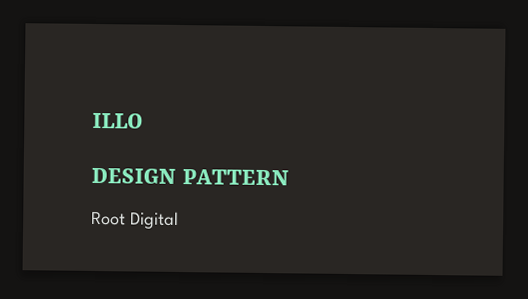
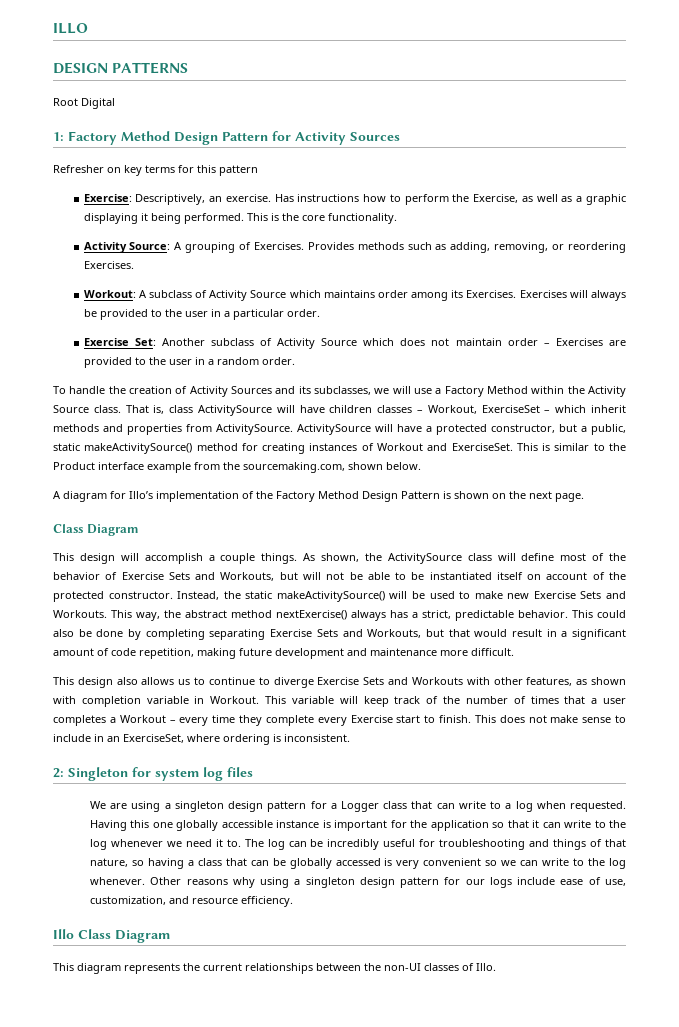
- DESIGN PATTERN
+ DESIGN PATTERNS
+ 1: Factory Method Design Pattern for Activity Sources
+ Refresher on key terms for this pattern
+ Exercise: Descriptively, an exercise. Has instructions how to perform the Exercise, as well as a graphic displaying it being performed. This is the core functionality.
+ Activity Source: A grouping of Exercises. Provides methods such as adding, removing, or reordering Exercises.
+ Workout: A subclass of Activity Source which maintains order among its Exercises. Exercises will always be provided to the user in a particular order.
+ Exercise Set: Another subclass of Activity Source which does not maintain order – Exercises are provided to the user in a random order.
+ To handle the creation of Activity Sources and its subclasses, we will use a Factory Method within the Activity Source class. That is, class ActivitySource will have children classes – Workout, ExerciseSet – which inherit methods and properties from ActivitySource. ActivitySource will have a protected constructor, but a public, static makeActivitySource() method for creating instances of Workout and ExerciseSet. This is similar to the Product interface example from the sourcemaking.com, shown below.
+ A diagram for Illo’s implementation of the Factory Method Design Pattern is shown on the next page.
+ Class Diagram
+ This design will accomplish a couple things. As shown, the ActivitySource class will define most of the behavior of Exercise Sets and Workouts, but will not be able to be instantiated itself on account of the protected constructor. Instead, the static makeActivitySource() will be used to make new Exercise Sets and Workouts. This way, the abstract method nextExercise() always has a strict, predictable behavior. This could also be done by completing separating Exercise Sets and Workouts, but that would result in a significant amount of code repetition, making future development and maintenance more difficult.
+ This design also allows us to continue to diverge Exercise Sets and Workouts with other features, as shown with completion variable in Workout. This variable will keep track of the number of times that a user completes a Workout – every time they complete every Exercise start to finish. This does not make sense to include in an ExerciseSet, where ordering is inconsistent.
+ 2: Singleton for system log files
+ We are using a singleton design pattern for a Logger class that can write to a log when requested. Having this one globally accessible instance is important for the application so that it can write to the log whenever we need it to. The log can be incredibly useful for troubleshooting and things of that nature, so having a class that can be globally accessed is very convenient so we can write to the log whenever. Other reasons why using a singleton design pattern for our logs include ease of use, customization, and resource efficiency.
+ Illo Class Diagram
+ This diagram represents the current relationships between the non-UI classes of Illo.

